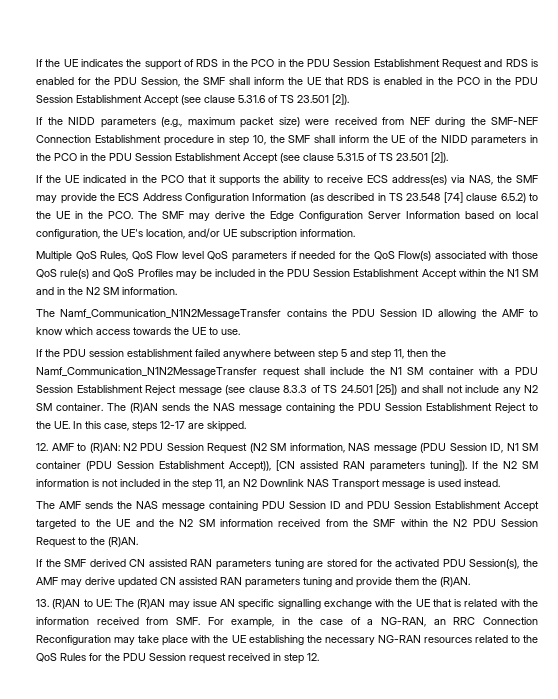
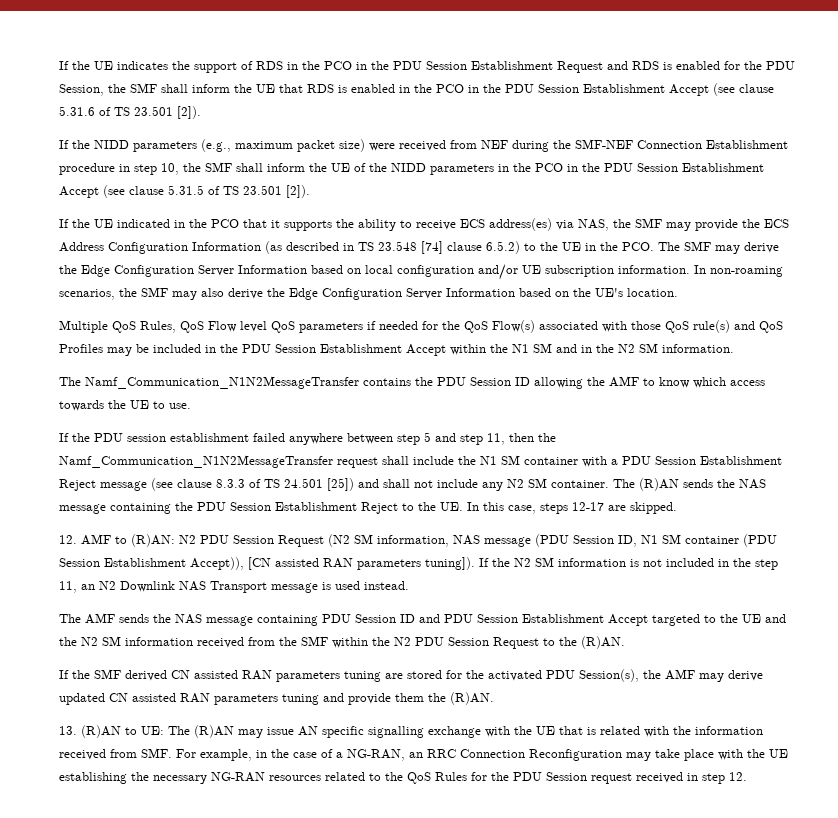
- If the UE indicated in the PCO that it supports the ability to receive ECS address(es) via NAS, the SMF may provide the ECS Address Configuration Information (as described in TS 23.548 [74] clause 6.5.2) to the UE in the PCO. The SMF may derive the Edge Configuration Server Information based on local configuration, the UE's location, and/or UE subscription information.
+ If the UE indicated in the PCO that it supports the ability to receive ECS address(es) via NAS, the SMF may provide the ECS Address Configuration Information (as described in TS 23.548 [74] clause 6.5.2) to the UE in the PCO. The SMF may derive the Edge Configuration Server Information based on local configuration and/or UE subscription information. In non-roaming scenarios, the SMF may also derive the Edge Configuration Server Information based on the UE's location.

